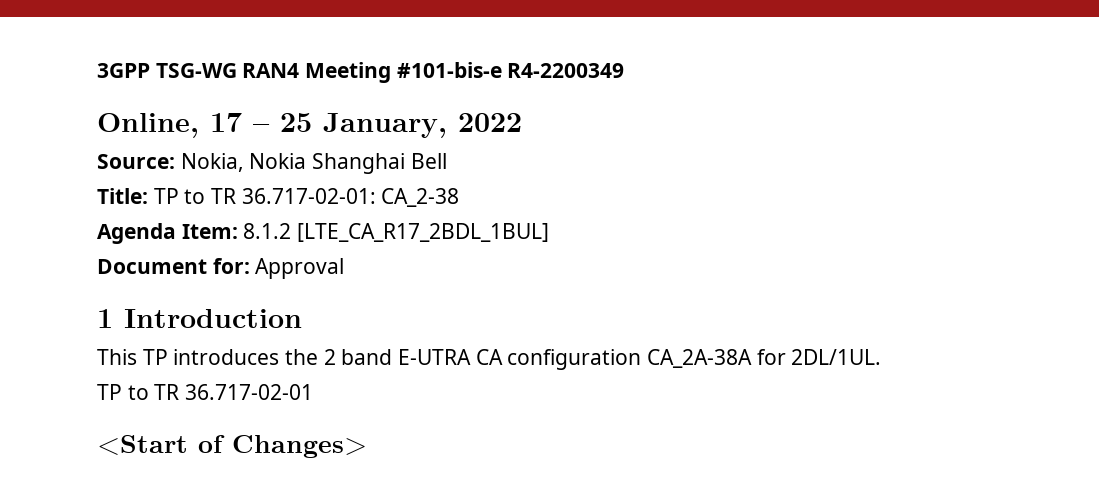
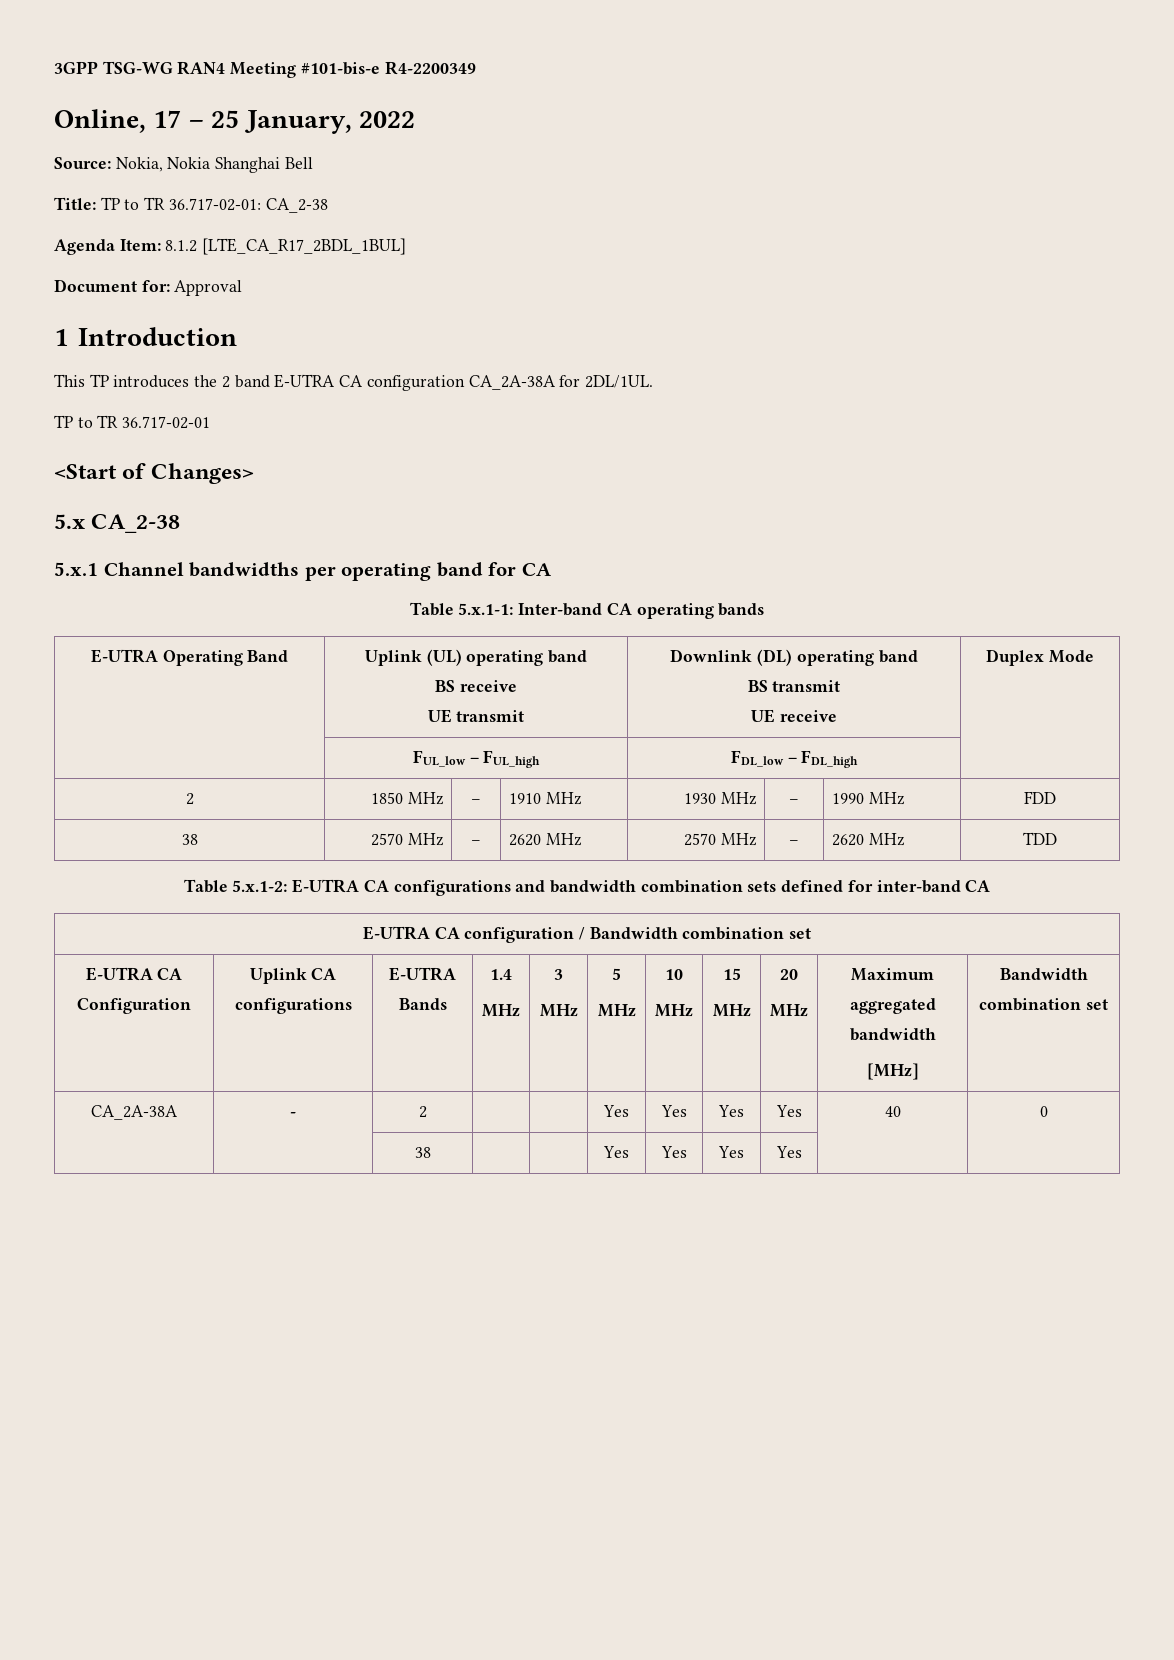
+ 5.x CA_2-38
+ 5.x.1 Channel bandwidths per operating band for CA
+ Table 5.x.1-1: Inter-band CA operating bands
+ E-UTRA Operating Band | Uplink (UL) operating band
+ BS receive
+ UE transmit | Downlink (DL) operating band
+ BS transmit
+ UE receive | Duplex Mode
+ | FUL_low – FUL_high | FDL_low – FDL_high |
+ 2 | 1850 MHz | – | 1910 MHz | 1930 MHz | – | 1990 MHz | FDD
+ 38 | 2570 MHz | – | 2620 MHz | 2570 MHz | – | 2620 MHz | TDD
+ Table 5.x.1-2: E-UTRA CA configurations and bandwidth combination sets defined for inter-band CA
+ E-UTRA CA configuration / Bandwidth combination set
+ E-UTRA CA Configuration | Uplink CA configurations | E-UTRA Bands | 1.4
+ MHz | 3
+ MHz | 5
+ MHz | 10
+ MHz | 15
+ MHz | 20
+ MHz | Maximum aggregated bandwidth
+ [MHz] | Bandwidth combination set
+ CA_2A-38A | - | 2 | | | Yes | Yes | Yes | Yes | 40 | 0
+ | | 38 | | | Yes | Yes | Yes | Yes | |

